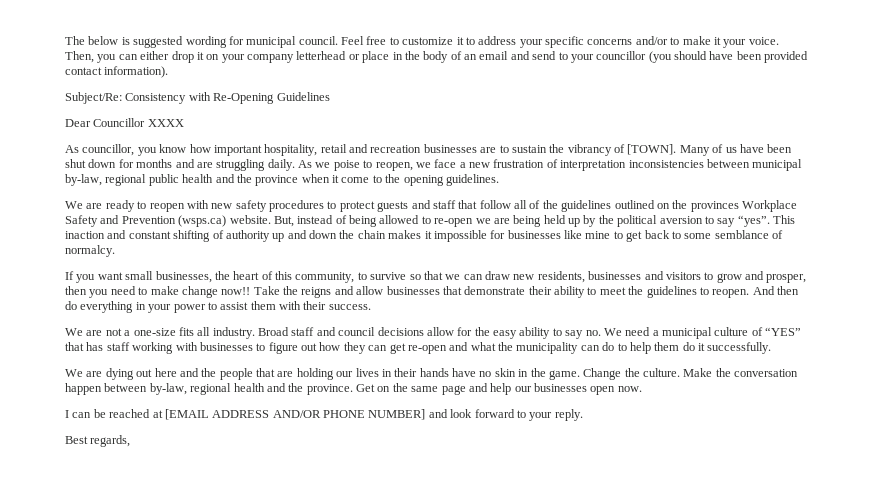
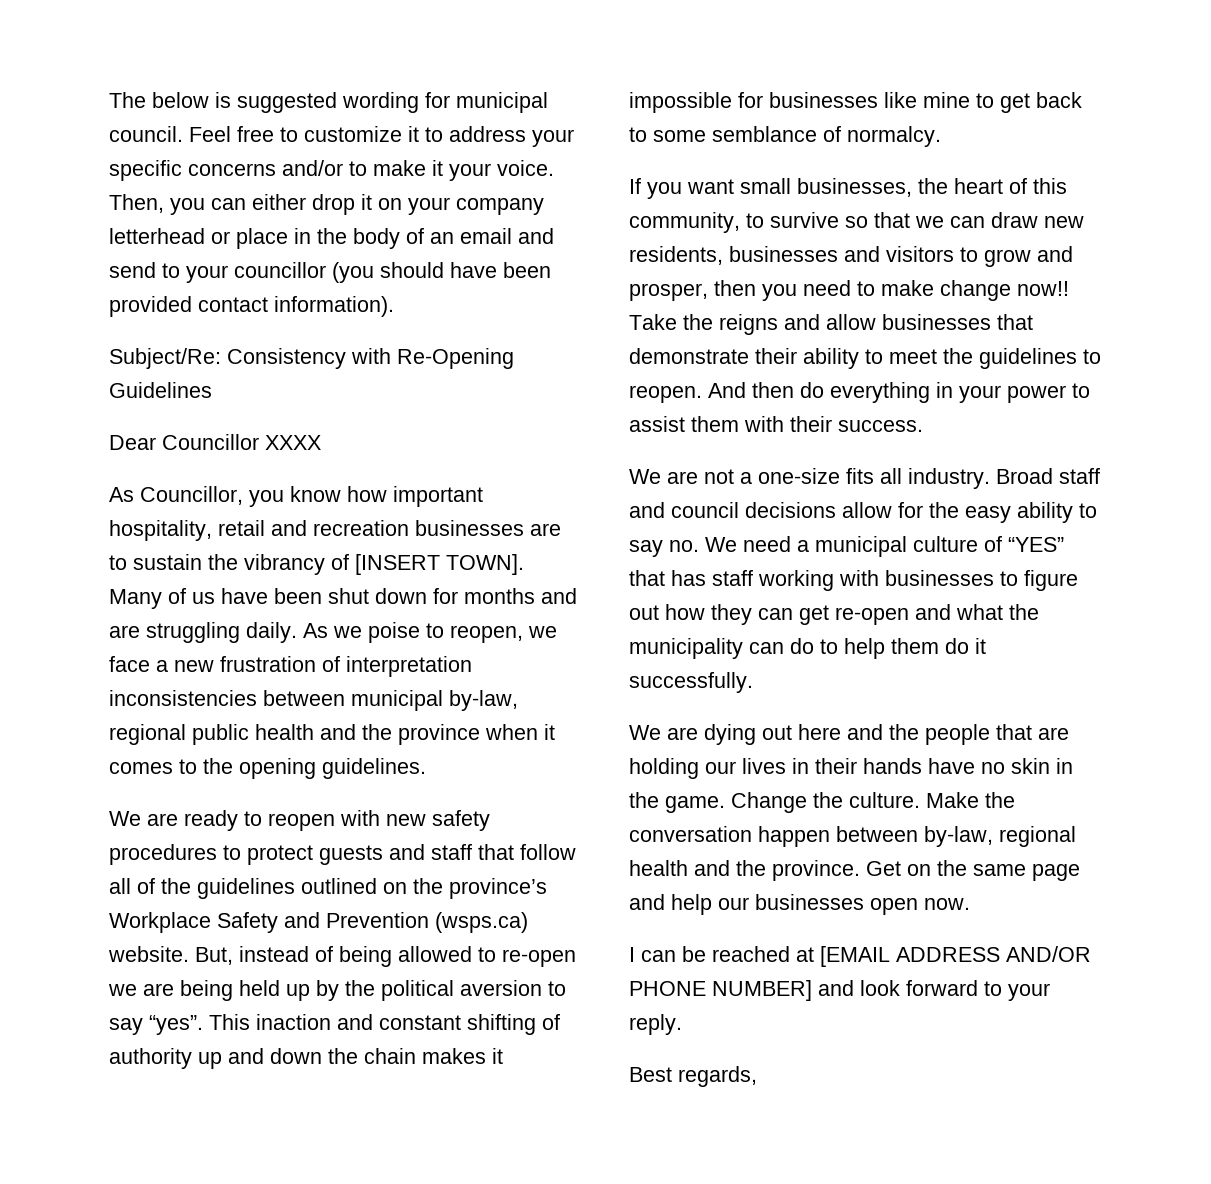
- As councillor, you know how important hospitality, retail and recreation businesses are to sustain the vibrancy of [TOWN].
+ As Councillor, you know how important hospitality, retail and recreation businesses are to sustain the vibrancy of [INSERT TOWN].
- As we poise to reopen, we face a new frustration of interpretation inconsistencies between municipal by-law, regional public health and the province when it come to the opening guidelines.
+ As we poise to reopen, we face a new frustration of interpretation inconsistencies between municipal by-law, regional public health and the province when it comes to the opening guidelines.
- We are ready to reopen with new safety procedures to protect guests and staff that follow all of the guidelines outlined on the provinces Workplace Safety and Prevention (wsps.ca) website.
+ We are ready to reopen with new safety procedures to protect guests and staff that follow all of the guidelines outlined on the province’s Workplace Safety and Prevention (wsps.ca) website.

